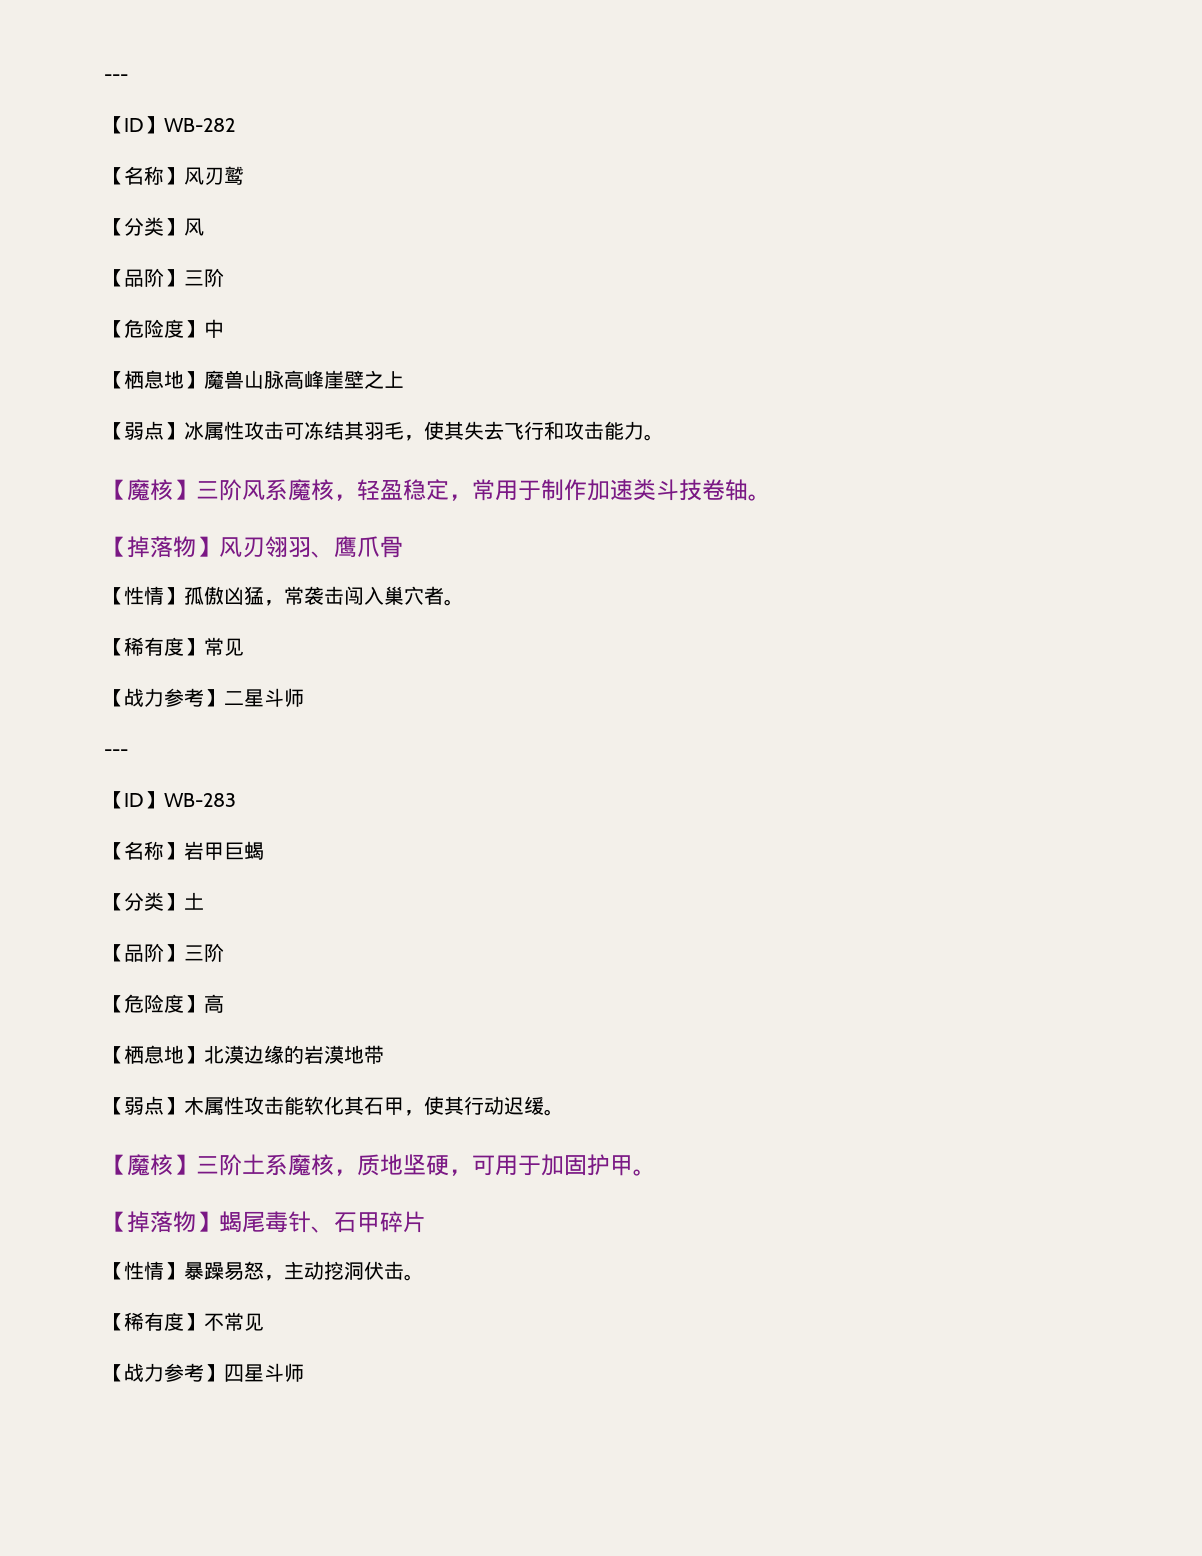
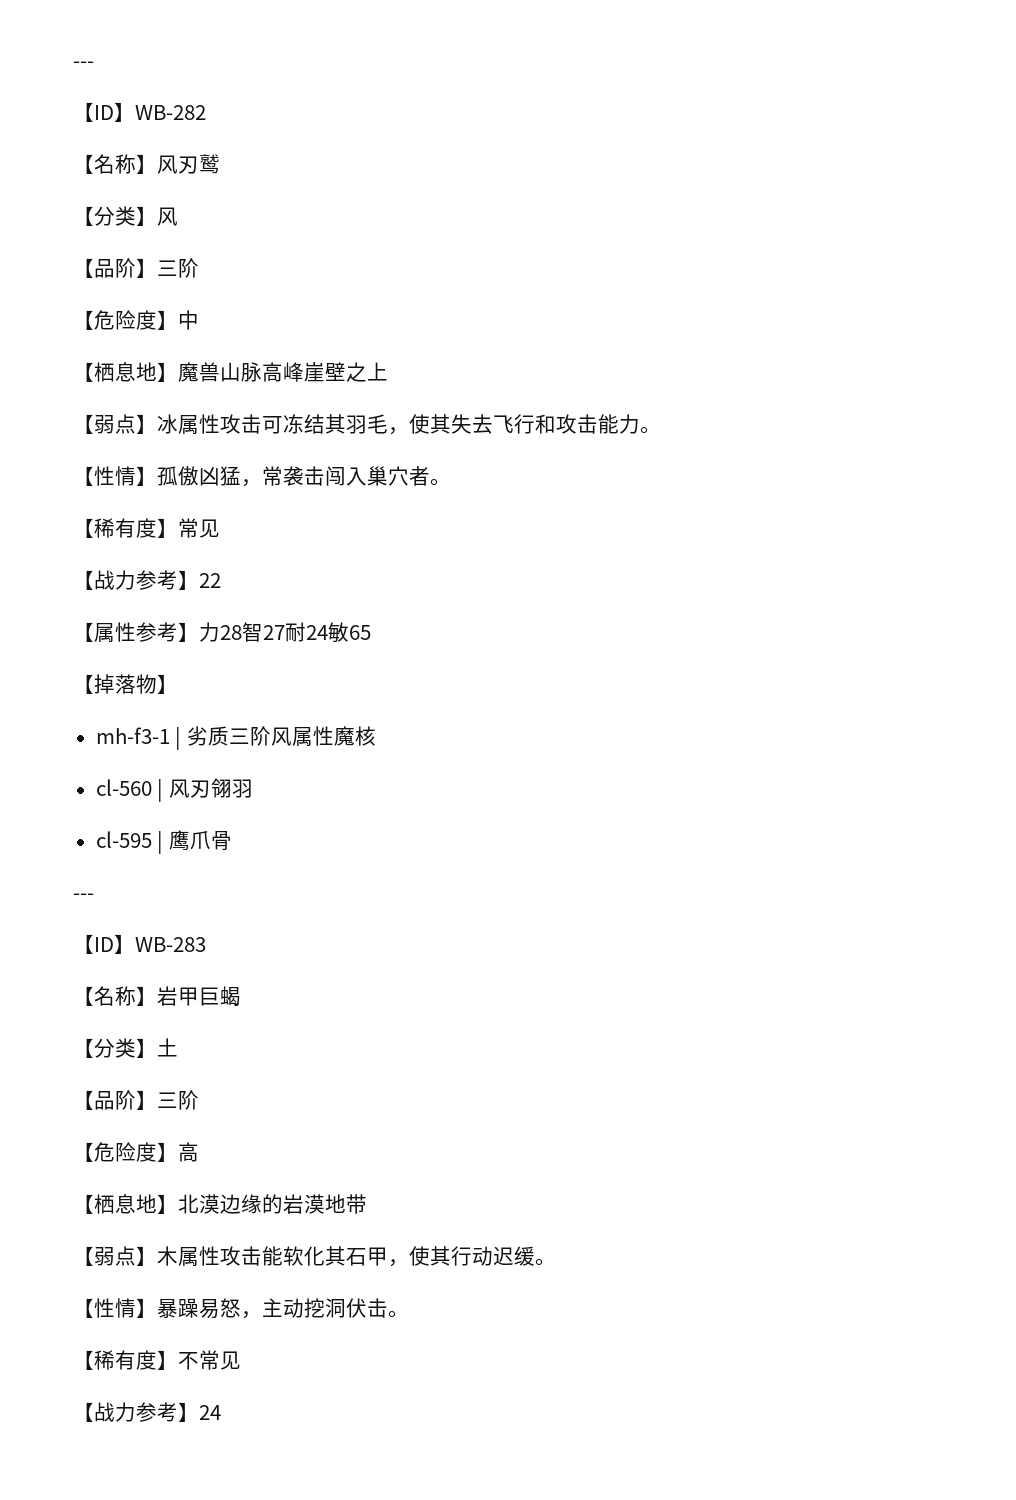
- 【魔核】三阶风系魔核，轻盈稳定，常用于制作加速类斗技卷轴。
- 【掉落物】风刃翎羽、鹰爪骨
- 【战力参考】二星斗师
+ 【战力参考】22
+ 【属性参考】力28智27耐24敏65
+ 【掉落物】
+ mh-f3-1 | 劣质三阶风属性魔核
+ cl-560 | 风刃翎羽
+ cl-595 | 鹰爪骨
- 【魔核】三阶土系魔核，质地坚硬，可用于加固护甲。
- 【掉落物】蝎尾毒针、石甲碎片
- 【战力参考】四星斗师
+ 【战力参考】24

